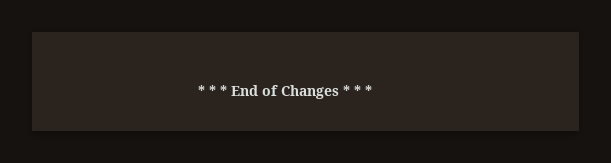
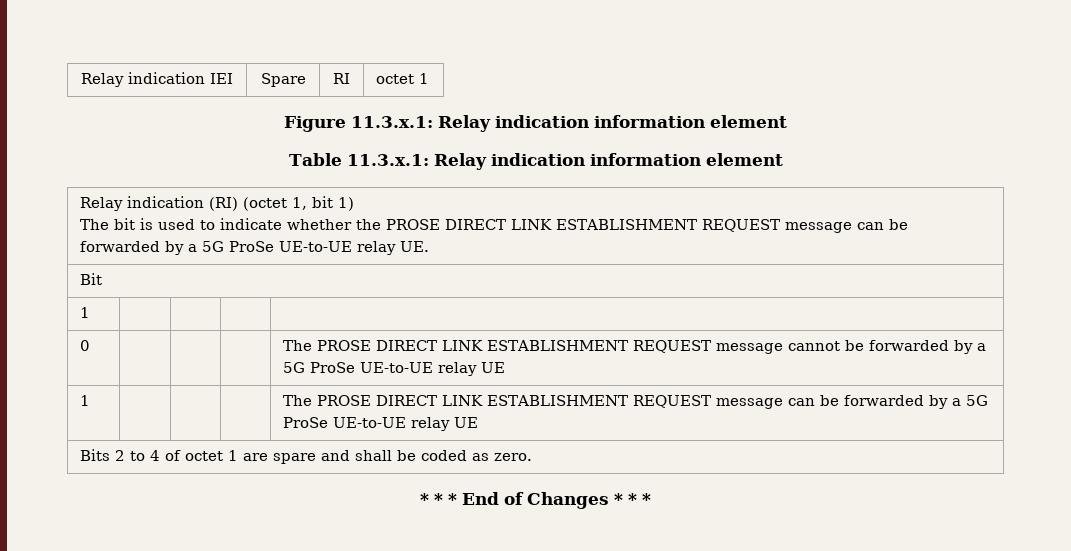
+ Relay indication IEI | Spare | RI | octet 1
+ Figure 11.3.x.1: Relay indication information element
+ Table 11.3.x.1: Relay indication information element
+ Relay indication (RI) (octet 1, bit 1)
+ The bit is used to indicate whether the PROSE DIRECT LINK ESTABLISHMENT REQUEST message can be forwarded by a 5G ProSe UE-to-UE relay UE.
+ Bit
+ 1 | | | |
+ 0 | | | | The PROSE DIRECT LINK ESTABLISHMENT REQUEST message cannot be forwarded by a 5G ProSe UE-to-UE relay UE
+ 1 | | | | The PROSE DIRECT LINK ESTABLISHMENT REQUEST message can be forwarded by a 5G ProSe UE-to-UE relay UE
+ Bits 2 to 4 of octet 1 are spare and shall be coded as zero.

